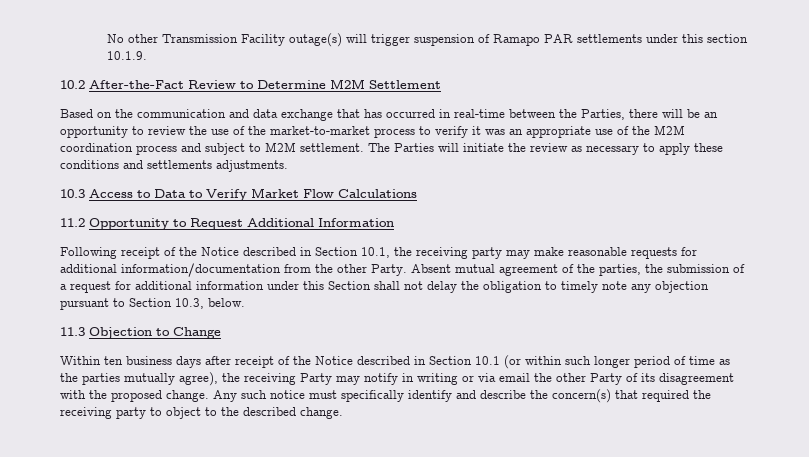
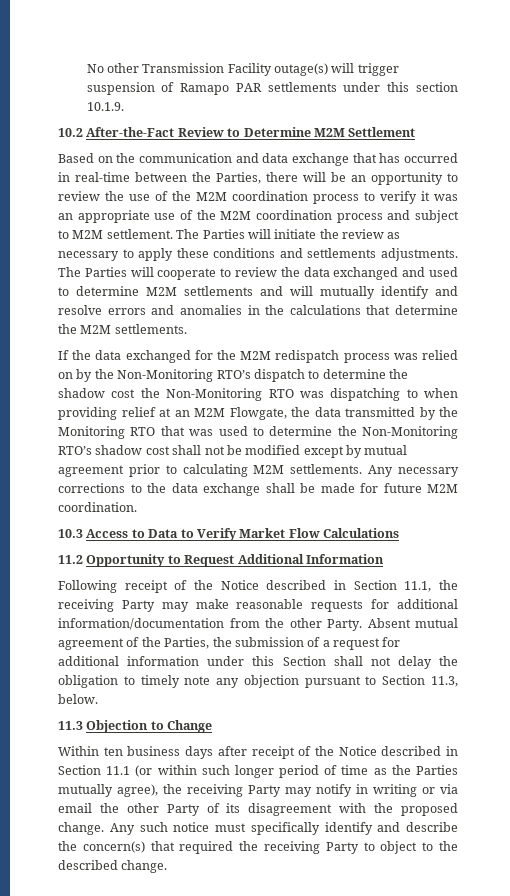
- Based on the communication and data exchange that has occurred in real-time between the Parties, there will be an opportunity to review the use of the market-to-market process to verify it was an appropriate use of the M2M coordination process and subject to M2M settlement.
+ Based on the communication and data exchange that has occurred in real-time between the Parties, there will be an opportunity to review the use of the M2M coordination process to verify it was an appropriate use of the M2M coordination process and subject to M2M settlement.
+ The Parties will cooperate to review the data exchanged and used to determine M2M settlements and will mutually identify and resolve errors and anomalies in the calculations that determine the M2M settlements.
+ If the data exchanged for the M2M redispatch process was relied on by the Non-Monitoring RTO’s dispatch to determine the shadow cost the Non-Monitoring RTO was dispatching to when providing relief at an M2M Flowgate, the data transmitted by the Monitoring RTO that was used to determine the Non-Monitoring RTO’s shadow cost shall not be modified except by mutual agreement prior to calculating M2M settlements. Any necessary corrections to the data exchange shall be made for future M2M coordination.
- Following receipt of the Notice described in Section 10.1, the receiving party may make reasonable requests for additional information/documentation from the other Party.
+ Following receipt of the Notice described in Section 11.1, the receiving Party may make reasonable requests for additional information/documentation from the other Party.
- Absent mutual agreement of the parties, the submission of a request for additional information under this Section shall not delay the obligation to timely note any objection pursuant to Section 10.3, below.
+ Absent mutual agreement of the Parties, the submission of a request for additional information under this Section shall not delay the obligation to timely note any objection pursuant to Section 11.3, below.
- Within ten business days after receipt of the Notice described in Section 10.1 (or within such longer period of time as the parties mutually agree), the receiving Party may notify in writing or via email the other Party of its disagreement with the proposed change.
+ Within ten business days after receipt of the Notice described in Section 11.1 (or within such longer period of time as the Parties mutually agree), the receiving Party may notify in writing or via email the other Party of its disagreement with the proposed change.
- Any such notice must specifically identify and describe the concern(s) that required the receiving party to object to the described change.
+ Any such notice must specifically identify and describe the concern(s) that required the receiving Party to object to the described change.

